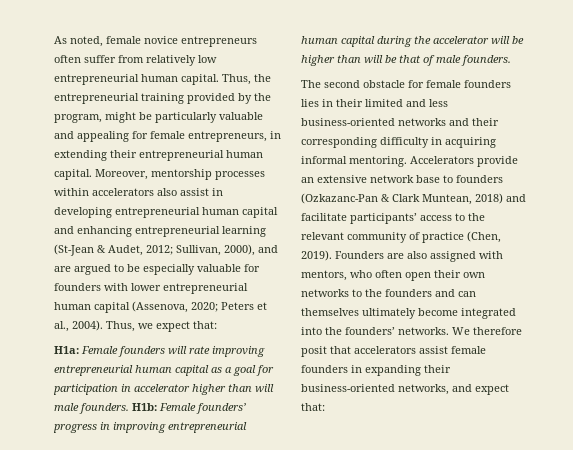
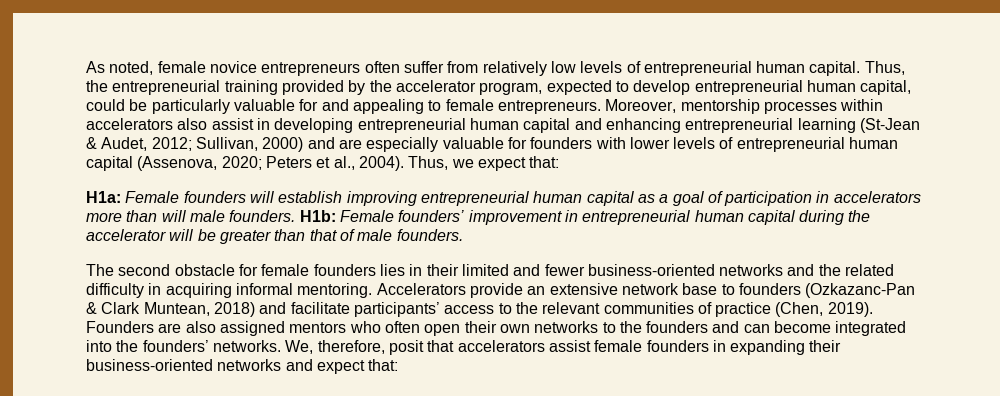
- As noted, female novice entrepreneurs often suffer from relatively low entrepreneurial human capital.
+ As noted, female novice entrepreneurs often suffer from relatively low levels of entrepreneurial human capital.
- Thus, the entrepreneurial training provided by the program, might be particularly valuable and appealing for female entrepreneurs, in extending their entrepreneurial human capital.
+ Thus, the entrepreneurial training provided by the accelerator program, expected to develop entrepreneurial human capital, could be particularly valuable for and appealing to female entrepreneurs.
- Moreover, mentorship processes within accelerators also assist in developing entrepreneurial human capital and enhancing entrepreneurial learning (St-Jean & Audet, 2012; Sullivan, 2000), and are argued to be especially valuable for founders with lower entrepreneurial human capital (Assenova, 2020; Peters et al., 2004).
+ Moreover, mentorship processes within accelerators also assist in developing entrepreneurial human capital and enhancing entrepreneurial learning (St-Jean & Audet, 2012; Sullivan, 2000) and are especially valuable for founders with lower levels of entrepreneurial human capital (Assenova, 2020; Peters et al., 2004).
- H1a: Female founders will rate improving entrepreneurial human capital as a goal for participation in accelerator higher than will male founders.
+ H1a: Female founders will establish improving entrepreneurial human capital as a goal of participation in accelerators more than will male founders.
- H1b: Female founders’ progress in improving entrepreneurial human capital during the accelerator will be higher than will be that of male founders.
+ H1b: Female founders’ improvement in entrepreneurial human capital during the accelerator will be greater than that of male founders.
- The second obstacle for female founders lies in their limited and less business-oriented networks and their corresponding difficulty in acquiring informal mentoring.
+ The second obstacle for female founders lies in their limited and fewer business-oriented networks and the related difficulty in acquiring informal mentoring.
- Accelerators provide an extensive network base to founders (Ozkazanc‐Pan & Clark Muntean, 2018) and facilitate participants’ access to the relevant community of practice (Chen, 2019).
+ Accelerators provide an extensive network base to founders (Ozkazanc‐Pan & Clark Muntean, 2018) and facilitate participants’ access to the relevant communities of practice (Chen, 2019).
- Founders are also assigned with mentors, who often open their own networks to the founders and can themselves ultimately become integrated into the founders’ networks.
+ Founders are also assigned mentors who often open their own networks to the founders and can become integrated into the founders’ networks.
- We therefore posit that accelerators assist female founders in expanding their business-oriented networks, and expect that:
+ We, therefore, posit that accelerators assist female founders in expanding their business-oriented networks and expect that:

